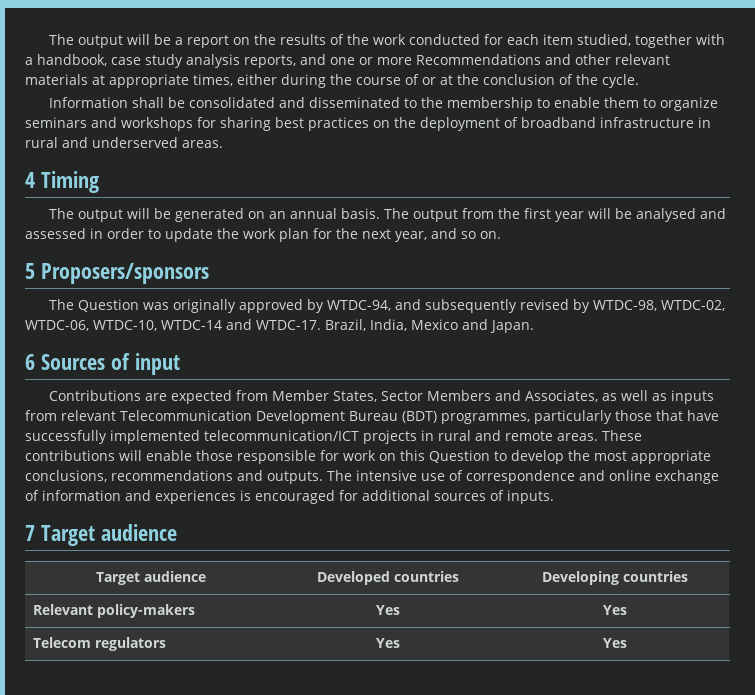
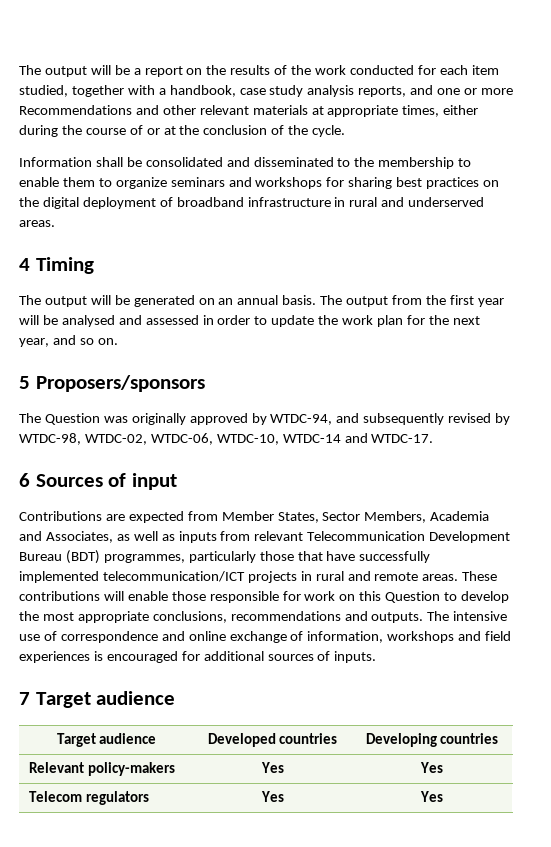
- Information shall be consolidated and disseminated to the membership to enable them to organize seminars and workshops for sharing best practices on the deployment of broadband infrastructure in rural and underserved areas.
+ Information shall be consolidated and disseminated to the membership to enable them to organize seminars and workshops for sharing best practices on the digital deployment of broadband infrastructure in rural and underserved areas.
- Brazil, India, Mexico and Japan.
- Contributions are expected from Member States, Sector Members and Associates, as well as inputs from relevant Telecommunication Development Bureau (BDT) programmes, particularly those that have successfully implemented telecommunication/ICT projects in rural and remote areas.
+ Contributions are expected from Member States, Sector Members, Academia and Associates, as well as inputs from relevant Telecommunication Development Bureau (BDT) programmes, particularly those that have successfully implemented telecommunication/ICT projects in rural and remote areas.
- The intensive use of correspondence and online exchange of information and experiences is encouraged for additional sources of inputs.
+ The intensive use of correspondence and online exchange of information, workshops and field experiences is encouraged for additional sources of inputs.

